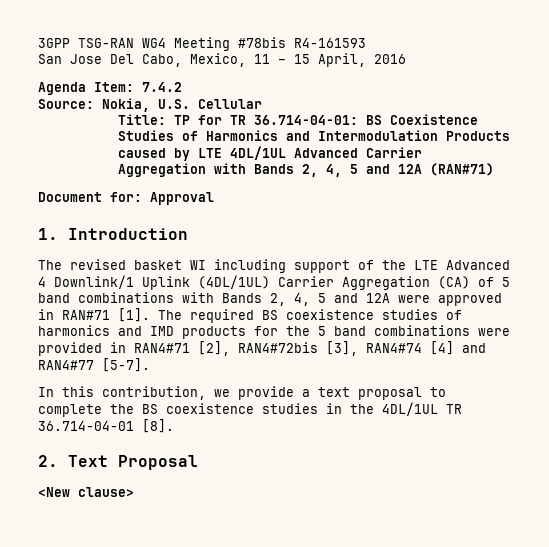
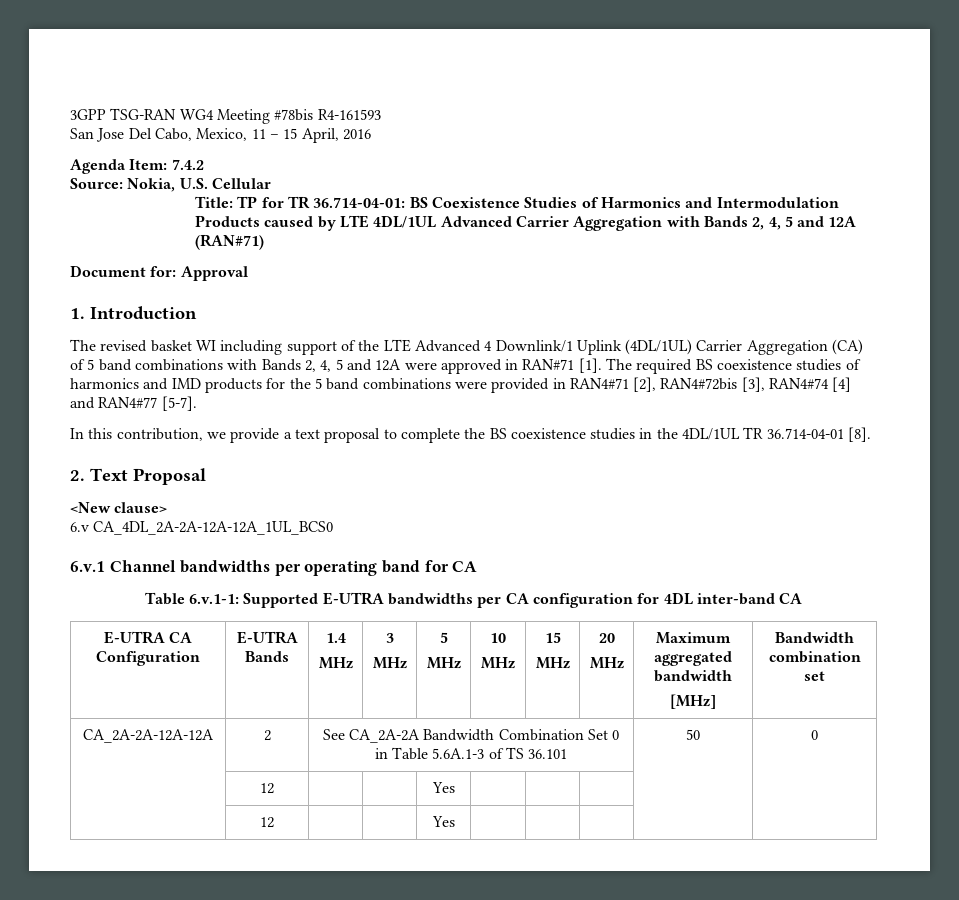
+ 6.v CA_4DL_2A-2A-12A-12A_1UL_BCS0
+ 6.v.1 Channel bandwidths per operating band for CA
+ Table 6.v.1-1: Supported E-UTRA bandwidths per CA configuration for 4DL inter-band CA
+ E-UTRA CA Configuration | E-UTRA Bands | 1.4
+ MHz | 3
+ MHz | 5
+ MHz | 10
+ MHz | 15
+ MHz | 20
+ MHz | Maximum aggregated bandwidth
+ [MHz] | Bandwidth combination set
+ CA_2A-2A-12A-12A | 2 | See CA_2A-2A Bandwidth Combination Set 0 in Table 5.6A.1-3 of TS 36.101 | 50 | 0
+ | 12 | | | Yes | | | | |
+ | 12 | | | Yes | | | | |

